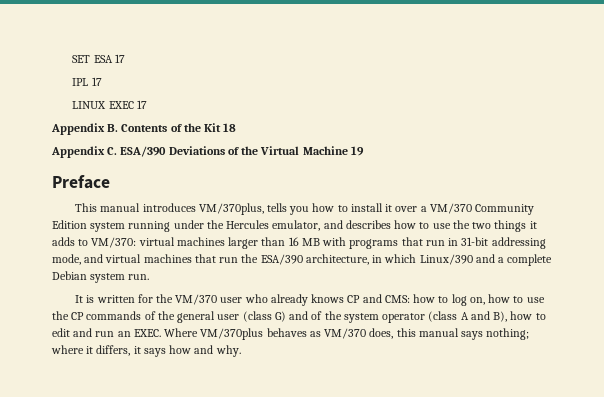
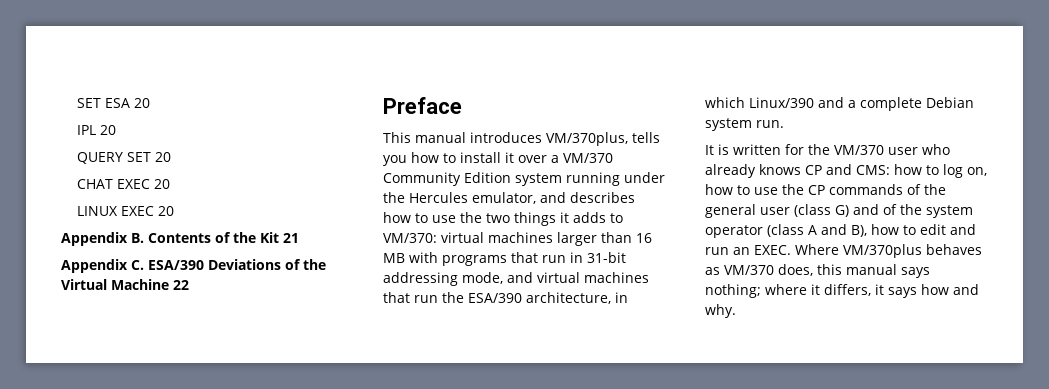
- SET ESA 17
+ SET ESA 20
- IPL 17
+ IPL 20
+ QUERY SET 20
+ CHAT EXEC 20
- LINUX EXEC 17
+ LINUX EXEC 20
- Appendix B. Contents of the Kit 18
+ Appendix B. Contents of the Kit 21
- Appendix C. ESA/390 Deviations of the Virtual Machine 19
+ Appendix C. ESA/390 Deviations of the Virtual Machine 22

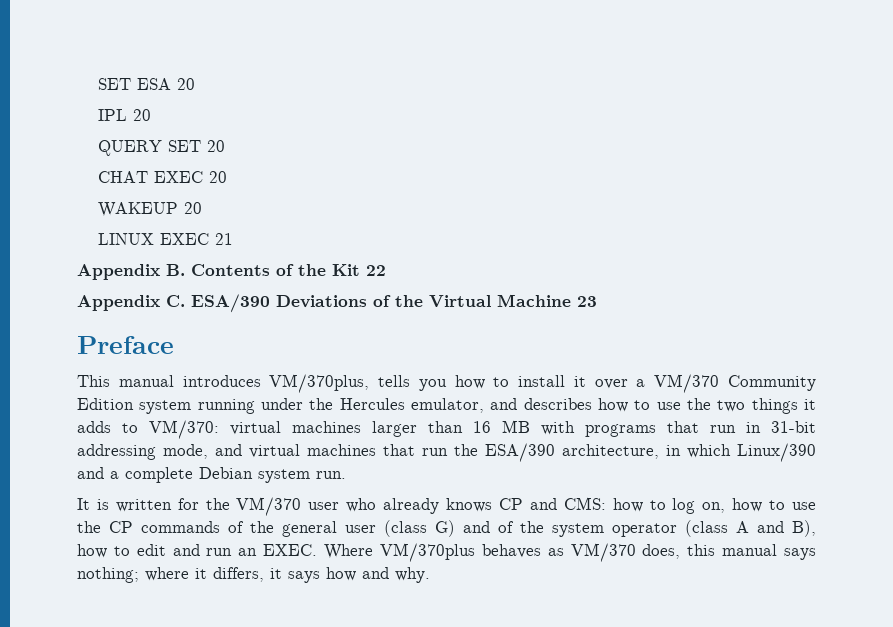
+ WAKEUP 20
- LINUX EXEC 20
+ LINUX EXEC 21
- Appendix B. Contents of the Kit 21
+ Appendix B. Contents of the Kit 22
- Appendix C. ESA/390 Deviations of the Virtual Machine 22
+ Appendix C. ESA/390 Deviations of the Virtual Machine 23

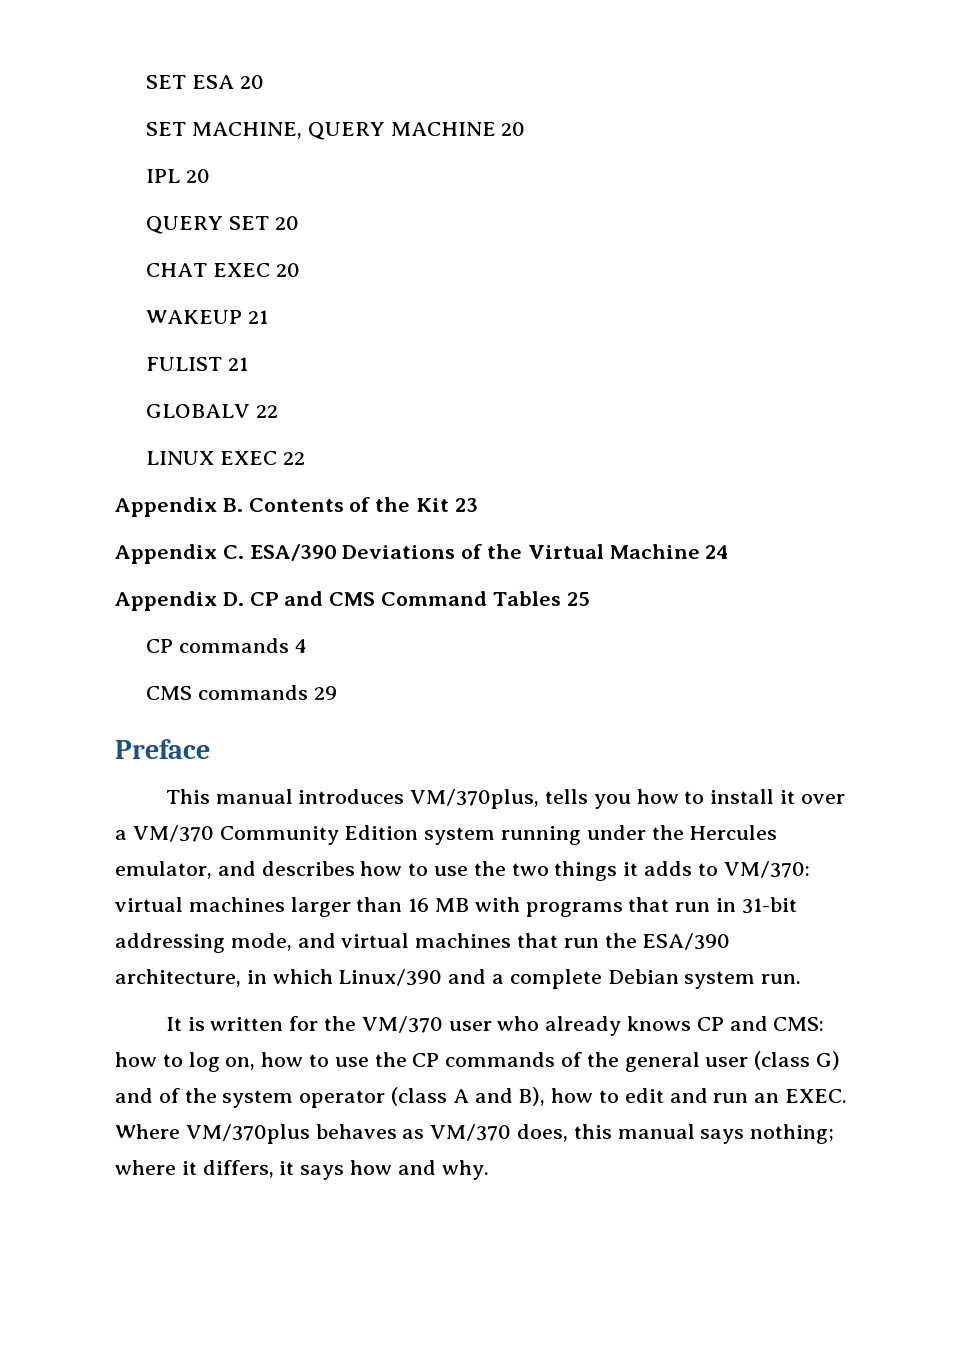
+ SET MACHINE, QUERY MACHINE 20
- WAKEUP 20
+ WAKEUP 21
+ FULIST 21
+ GLOBALV 22
- LINUX EXEC 21
+ LINUX EXEC 22
- Appendix B. Contents of the Kit 22
+ Appendix B. Contents of the Kit 23
- Appendix C. ESA/390 Deviations of the Virtual Machine 23
+ Appendix C. ESA/390 Deviations of the Virtual Machine 24
+ Appendix D. CP and CMS Command Tables 25
+ CP commands 4
+ CMS commands 29

